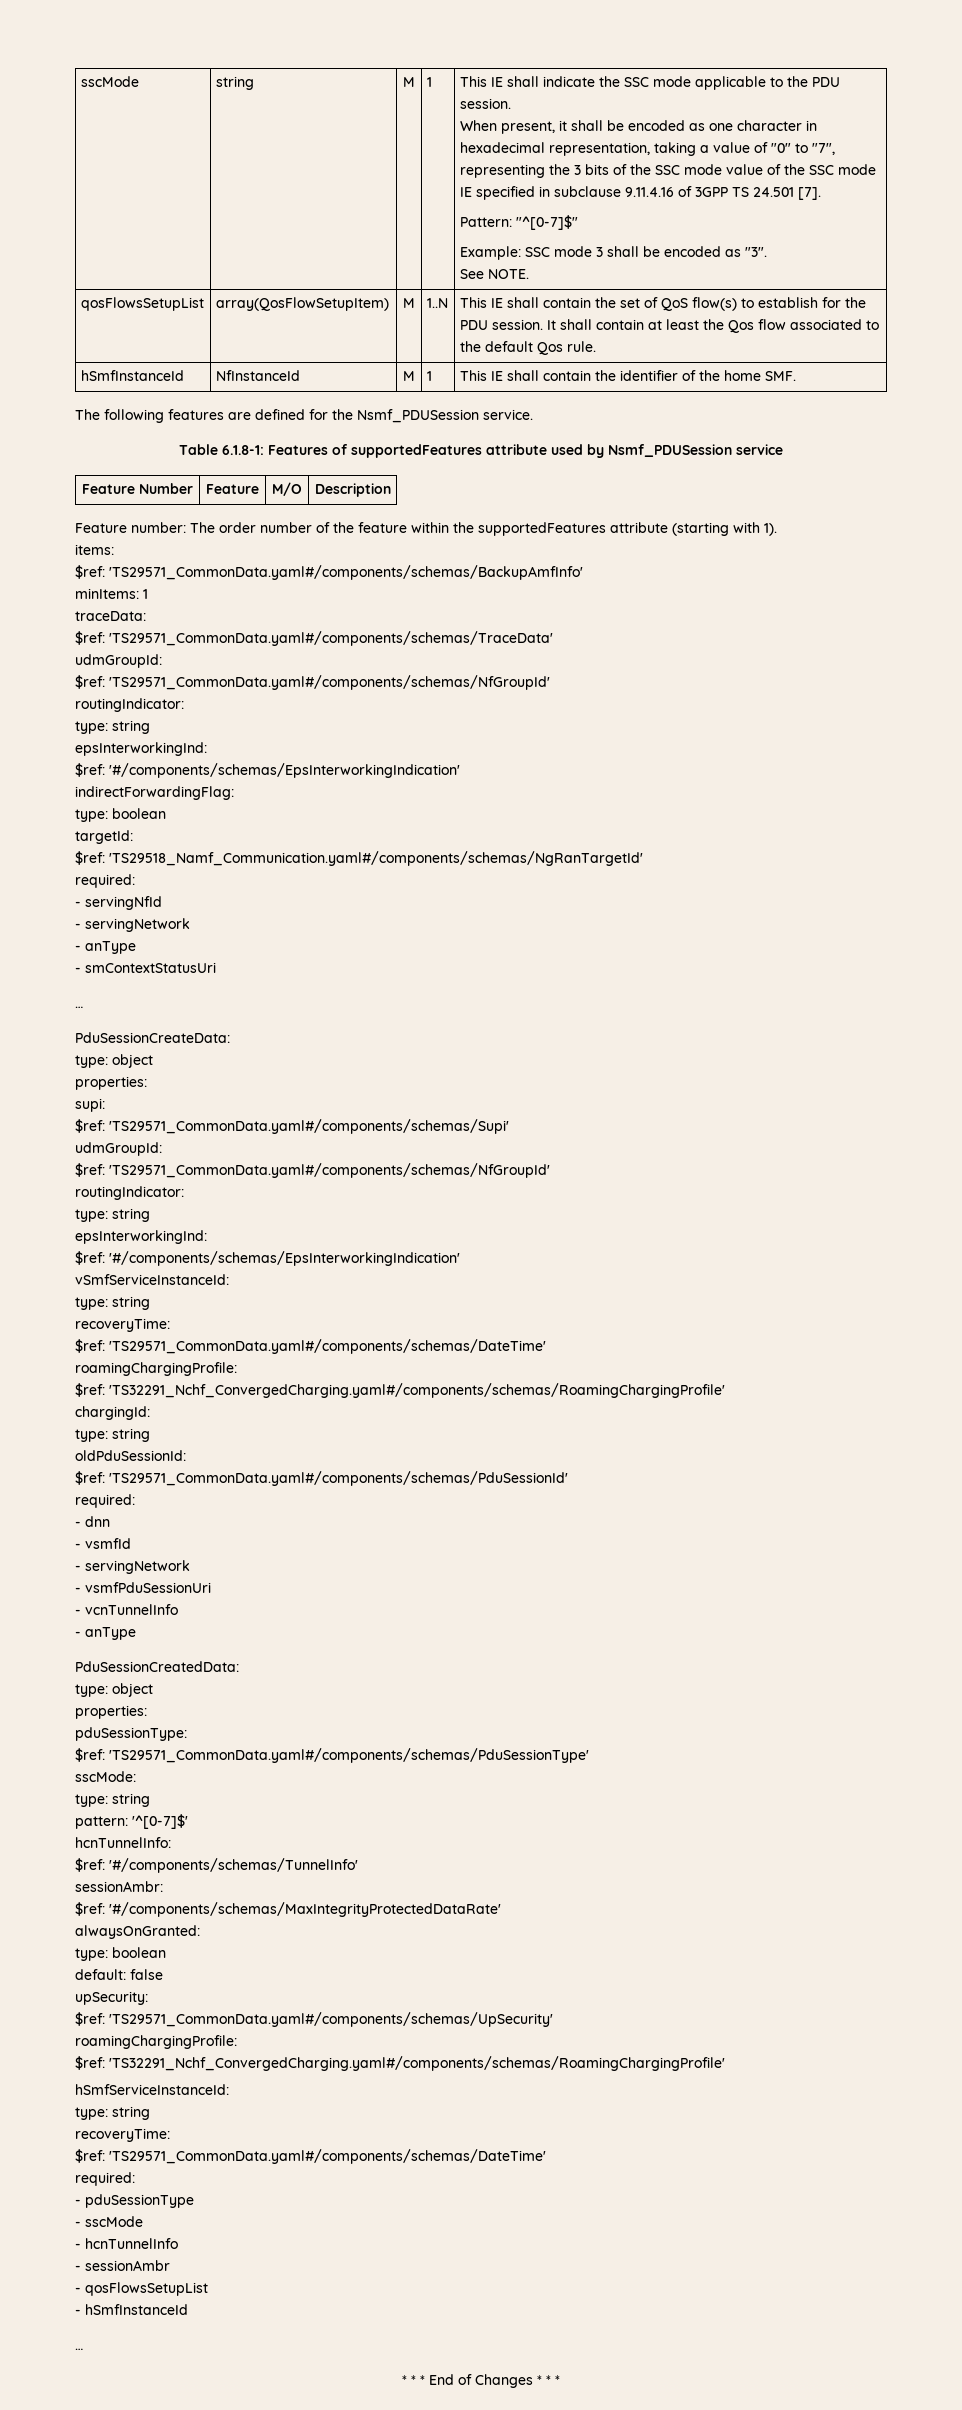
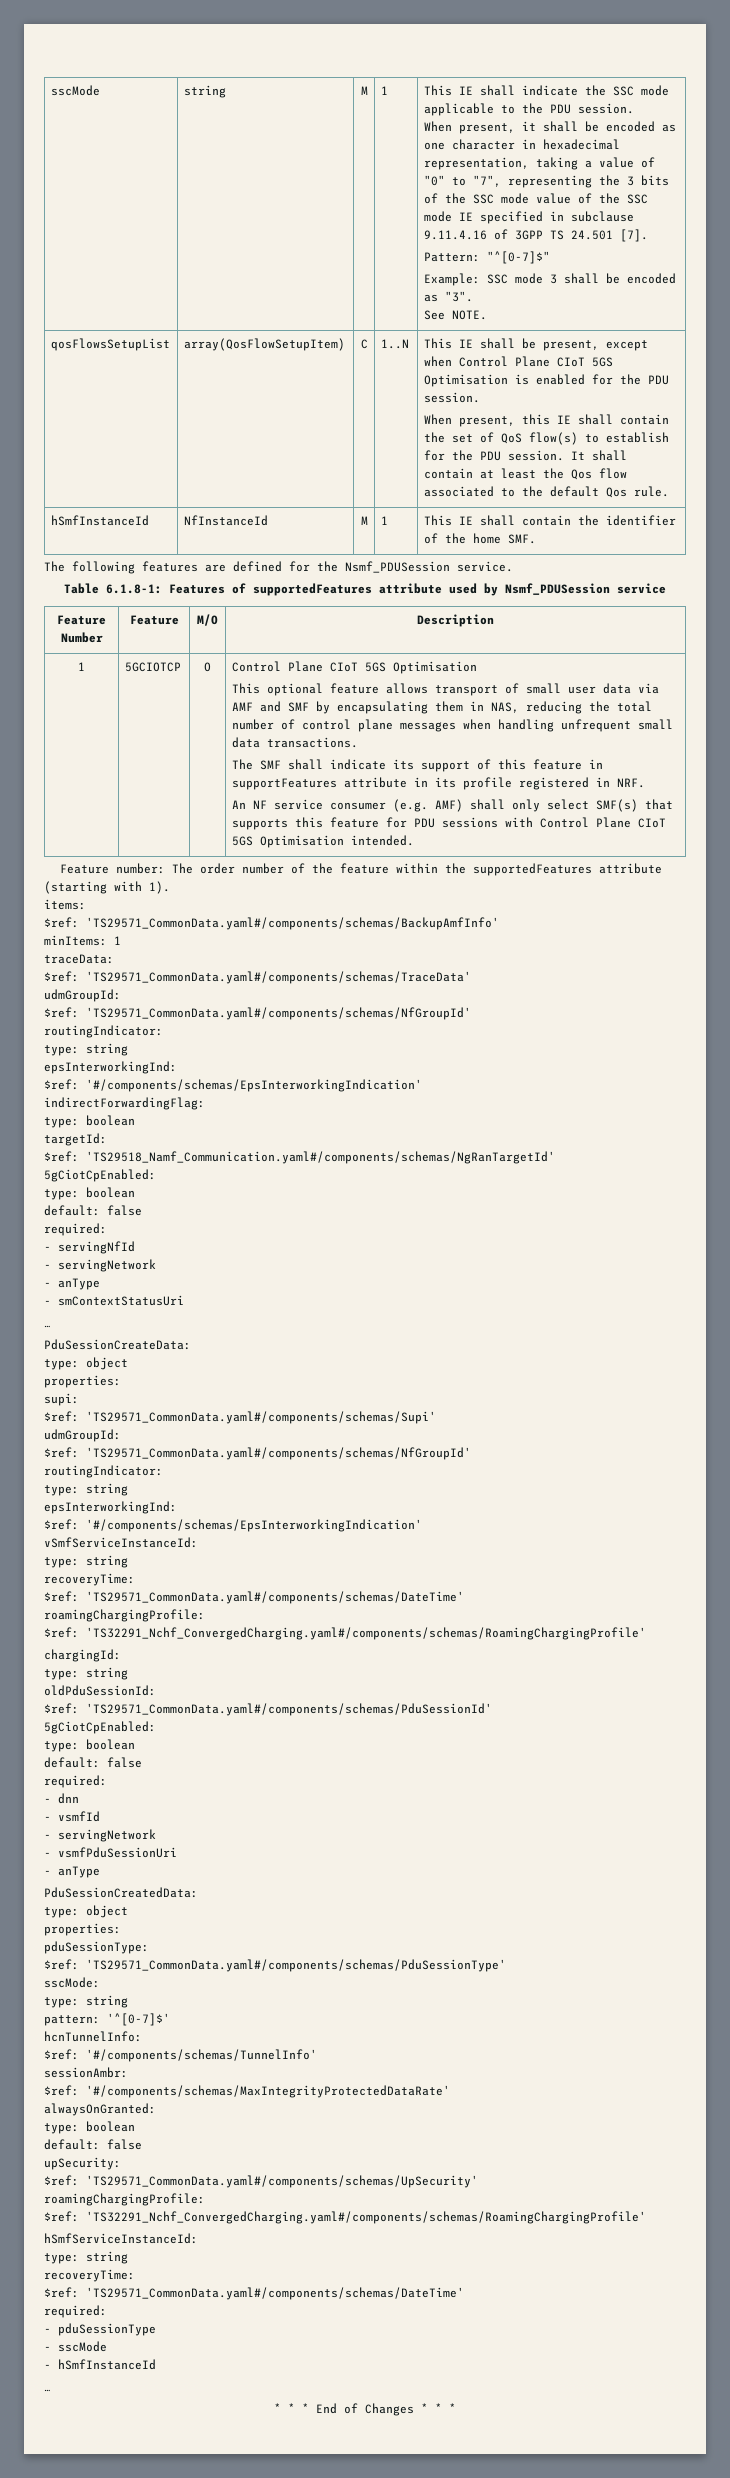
- array(QosFlowSetupItem) | M
+ array(QosFlowSetupItem) | C
- This IE shall contain the set of QoS flow(s) to establish for the PDU session.
+ This IE shall be present, except when Control Plane CIoT 5GS Optimisation is enabled for the PDU session.
+ When present, this IE shall contain the set of QoS flow(s) to establish for the PDU session.
+ 1 | 5GCIOTCP | O | Control Plane CIoT 5GS Optimisation
+ This optional feature allows transport of small user data via AMF and SMF by encapsulating them in NAS, reducing the total number of control plane messages when handling unfrequent small data transactions.
+ The SMF shall indicate its support of this feature in supportFeatures attribute in its profile registered in NRF.
+ An NF service consumer (e.g. AMF) shall only select SMF(s) that supports this feature for PDU sessions with Control Plane CIoT 5GS Optimisation intended.
  $ref: 'TS29518_Namf_Communication.yaml#/components/schemas/NgRanTargetId'
+ 5gCiotCpEnabled:
+ type: boolean
+ default: false
  $ref: 'TS29571_CommonData.yaml#/components/schemas/PduSessionId'
+ 5gCiotCpEnabled:
+ type: boolean
+ default: false
- - vcnTunnelInfo
- - hcnTunnelInfo
- - sessionAmbr
- - qosFlowsSetupList

